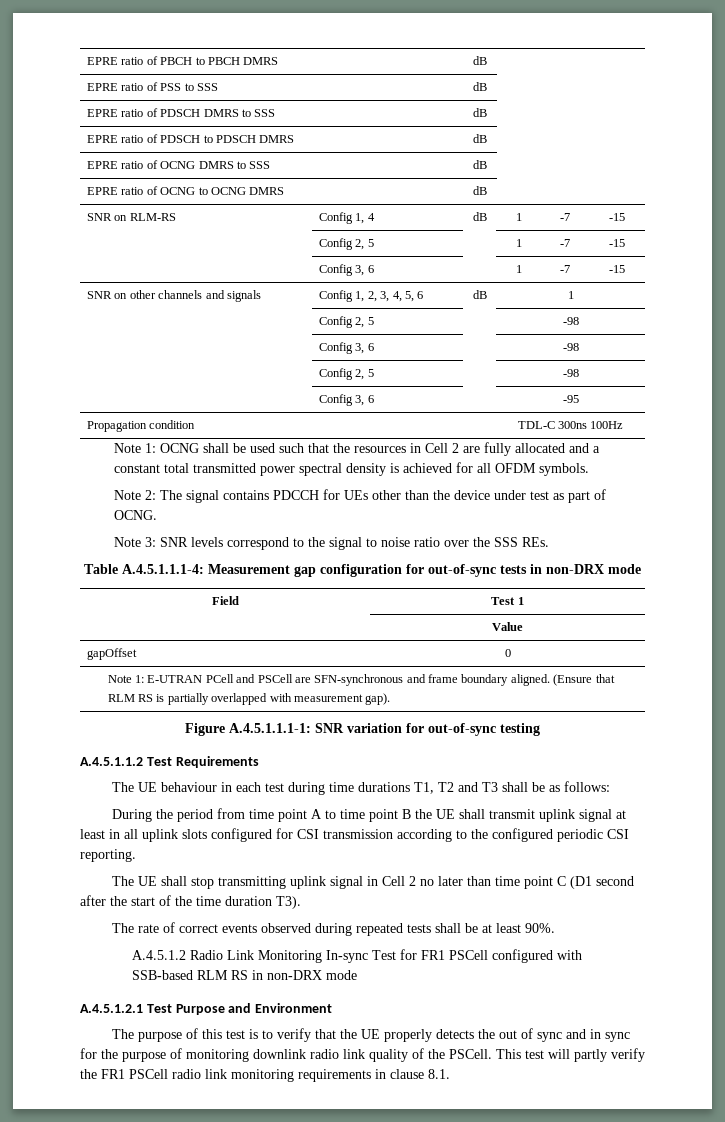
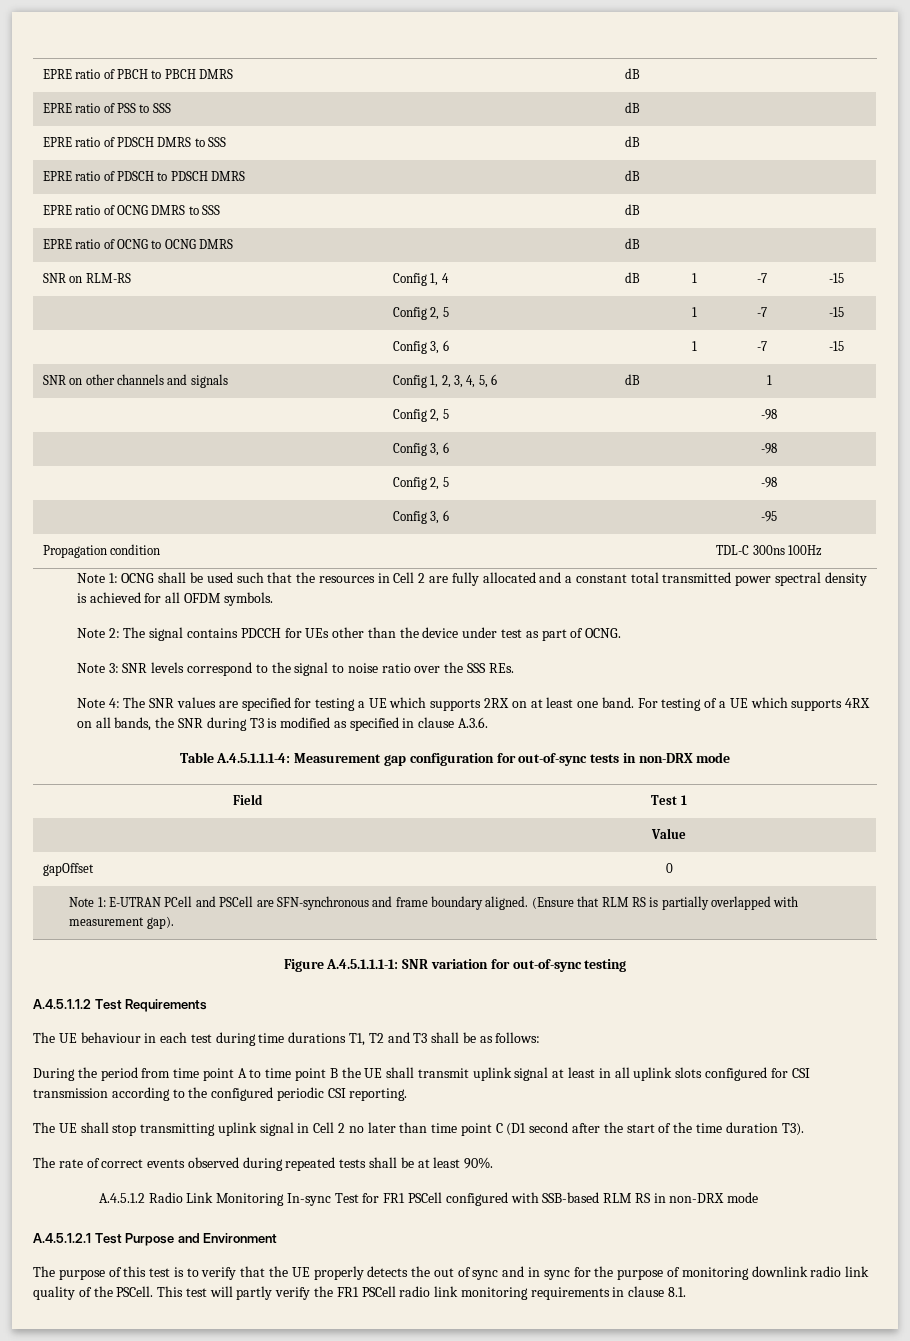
+ Note 4: The SNR values are specified for testing a UE which supports 2RX on at least one band. For testing of a UE which supports 4RX on all bands, the SNR during T3 is modified as specified in clause A.3.6.

